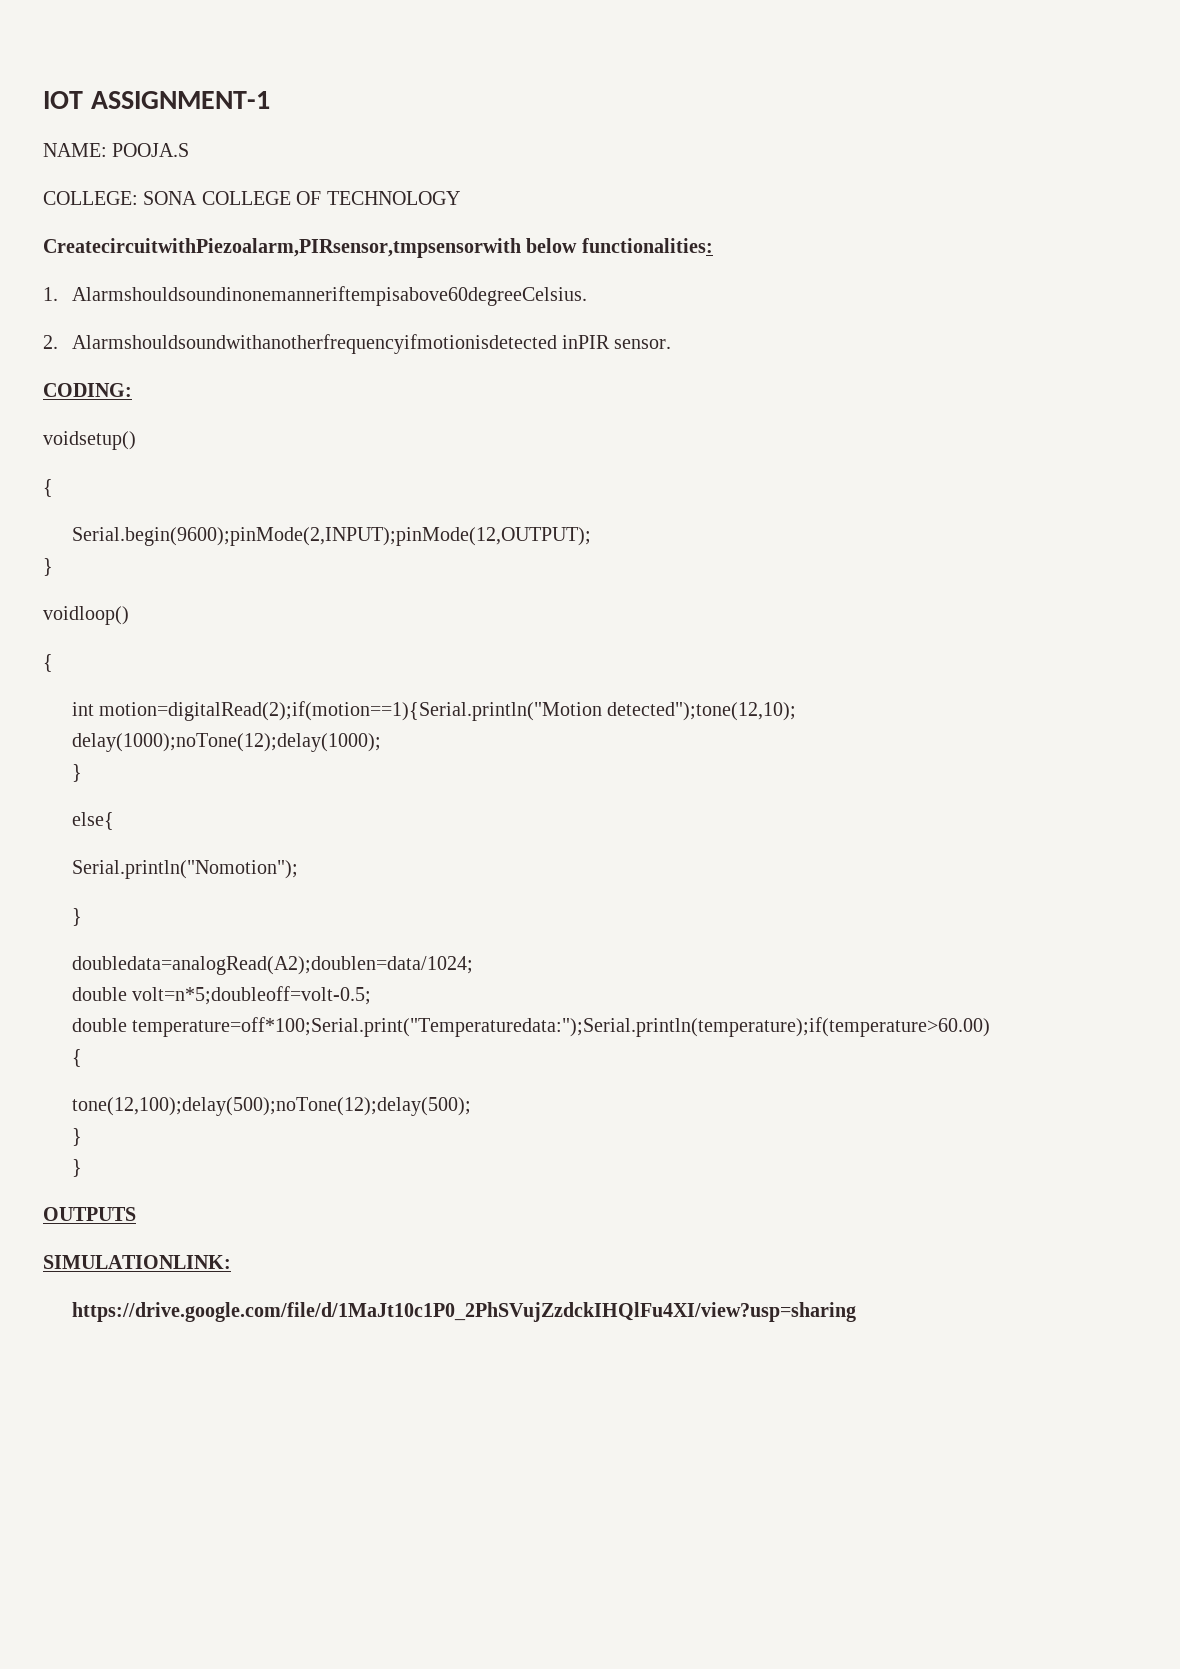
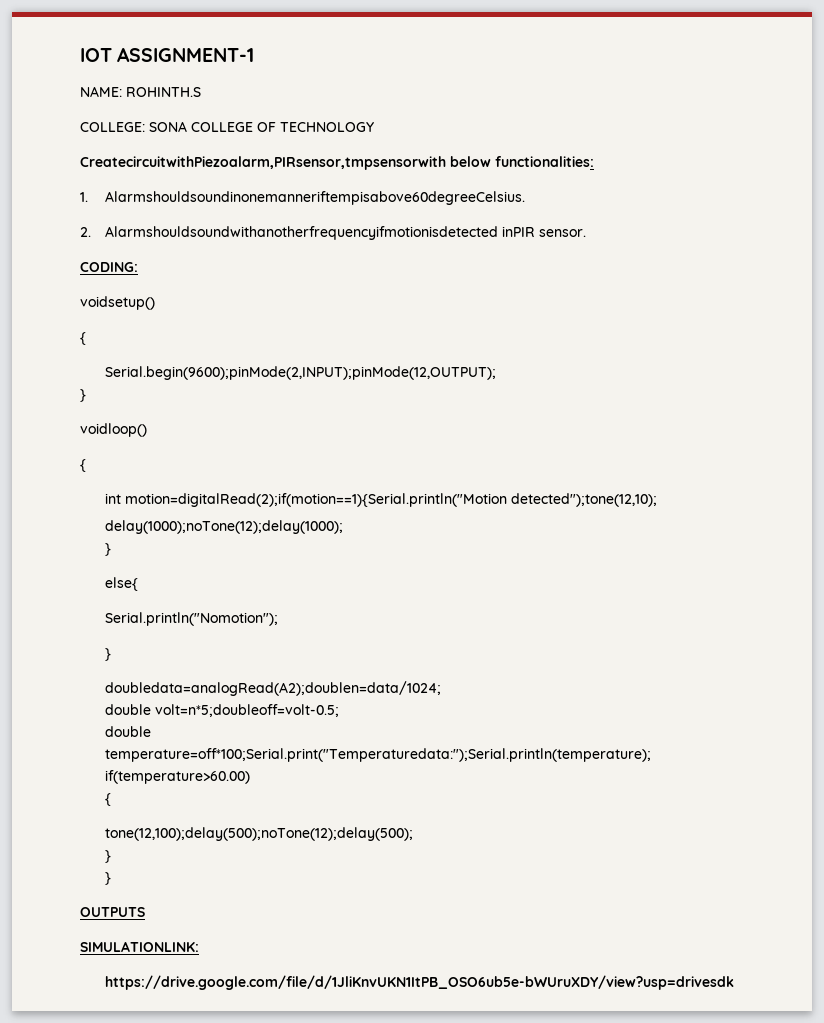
- NAME: POOJA.S
+ NAME: ROHINTH.S
- https://drive.google.com/file/d/1MaJt10c1P0_2PhSVujZzdckIHQlFu4XI/view?usp=sharing
+ https://drive.google.com/file/d/1JliKnvUKN1ItPB_OSO6ub5e-bWUruXDY/view?usp=drivesdk

